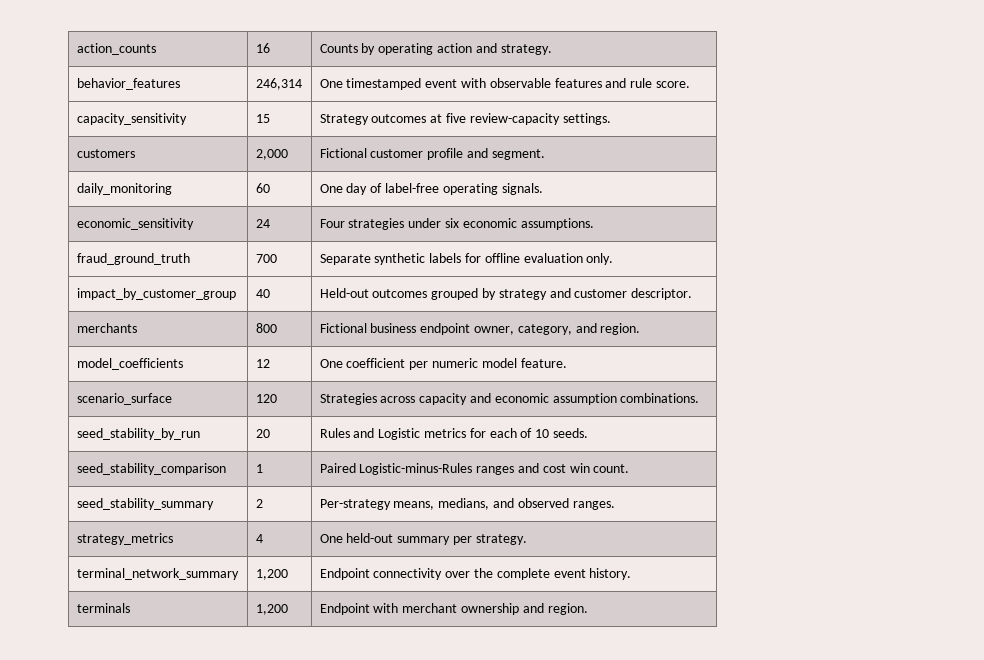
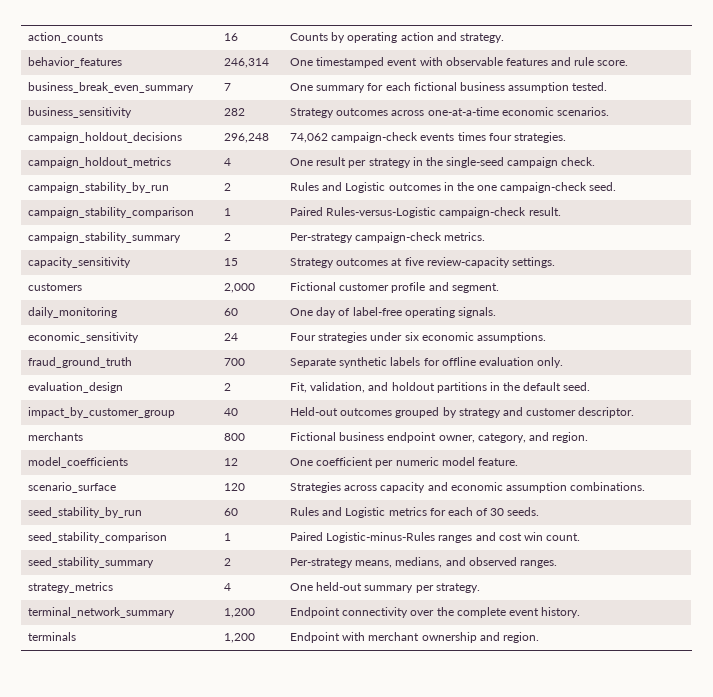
+ business_break_even_summary | 7 | One summary for each fictional business assumption tested.
+ business_sensitivity | 282 | Strategy outcomes across one-at-a-time economic scenarios.
+ campaign_holdout_decisions | 296,248 | 74,062 campaign-check events times four strategies.
+ campaign_holdout_metrics | 4 | One result per strategy in the single-seed campaign check.
+ campaign_stability_by_run | 2 | Rules and Logistic outcomes in the one campaign-check seed.
+ campaign_stability_comparison | 1 | Paired Rules-versus-Logistic campaign-check result.
+ campaign_stability_summary | 2 | Per-strategy campaign-check metrics.
+ evaluation_design | 2 | Fit, validation, and holdout partitions in the default seed.
- seed_stability_by_run | 20 | Rules and Logistic metrics for each of 10 seeds.
+ seed_stability_by_run | 60 | Rules and Logistic metrics for each of 30 seeds.

